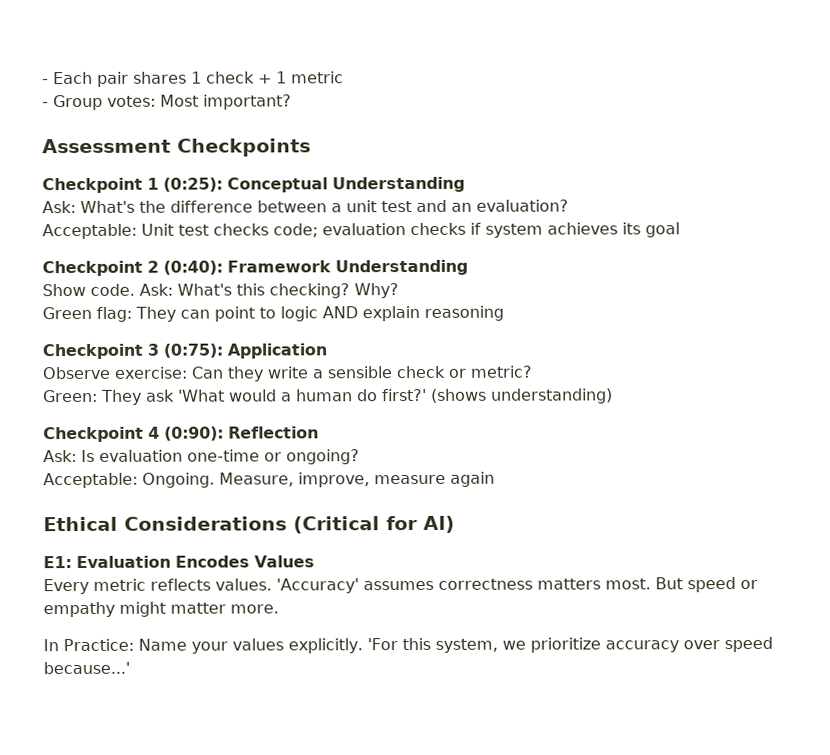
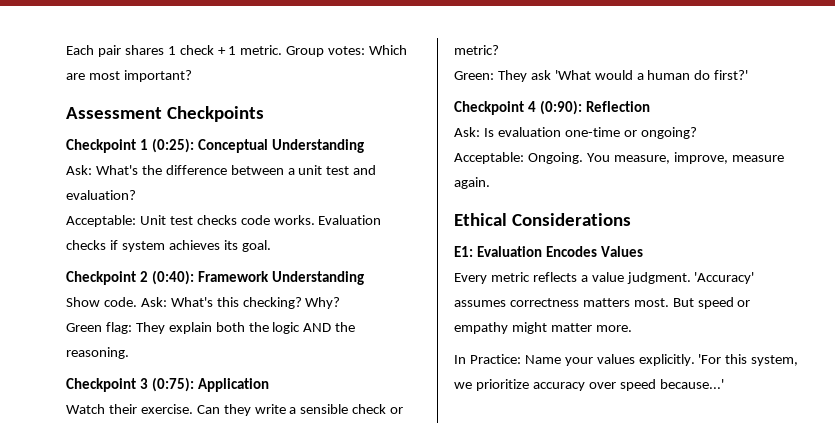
- - Each pair shares 1 check + 1 metric
- - Group votes: Most important?
+ Each pair shares 1 check + 1 metric. Group votes: Which are most important?
- Ask: What's the difference between a unit test and an evaluation?
+ Ask: What's the difference between a unit test and evaluation?
- Acceptable: Unit test checks code; evaluation checks if system achieves its goal
+ Acceptable: Unit test checks code works. Evaluation checks if system achieves its goal.
- Green flag: They can point to logic AND explain reasoning
+ Green flag: They explain both the logic AND the reasoning.
- Observe exercise: Can they write a sensible check or metric?
+ Watch their exercise. Can they write a sensible check or metric?
- (shows understanding)
- Measure, improve, measure again
+ You measure, improve, measure again.
- Ethical Considerations (Critical for AI)
+ Ethical Considerations
- Every metric reflects values.
+ Every metric reflects a value judgment.

